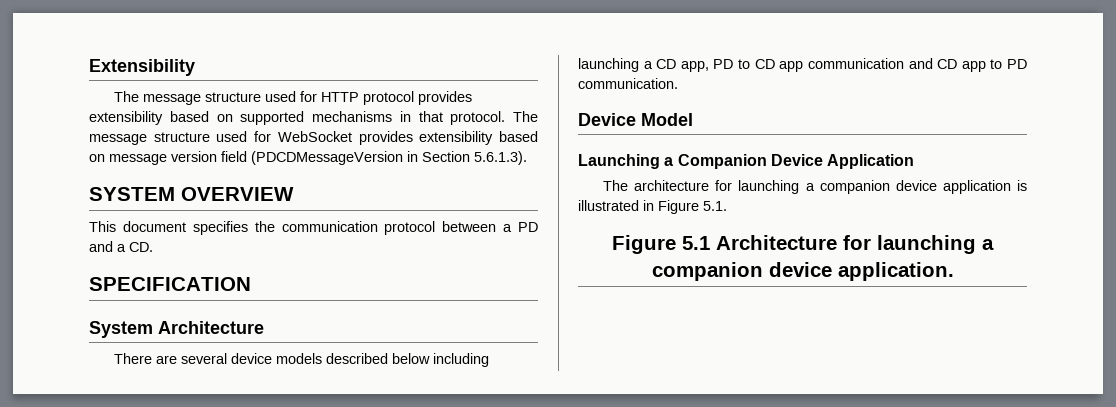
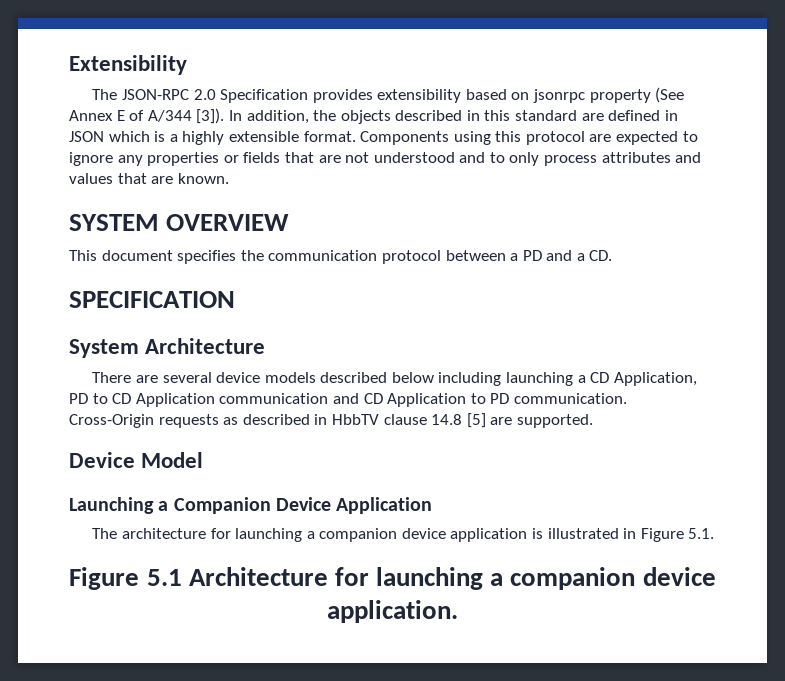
- The message structure used for HTTP protocol provides extensibility based on supported mechanisms in that protocol. The message structure used for WebSocket provides extensibility based on message version field (PDCDMessageVersion in Section 5.6.1.3).
+ The JSON-RPC 2.0 Specification provides extensibility based on jsonrpc property (See Annex E of A/344 [3]). In addition, the objects described in this standard are defined in JSON which is a highly extensible format. Components using this protocol are expected to ignore any properties or fields that are not understood and to only process attributes and values that are known.
- There are several device models described below including launching a CD app, PD to CD app communication and CD app to PD communication.
+ There are several device models described below including launching a CD Application, PD to CD Application communication and CD Application to PD communication. Cross-Origin requests as described in HbbTV clause 14.8 [5] are supported.

